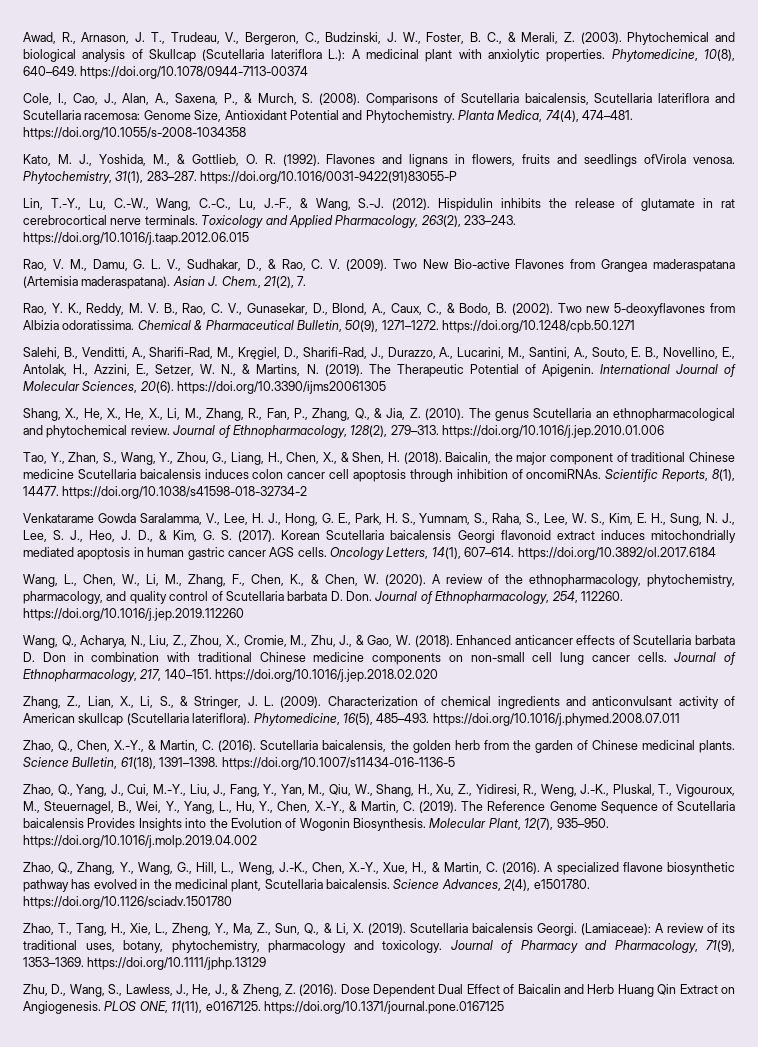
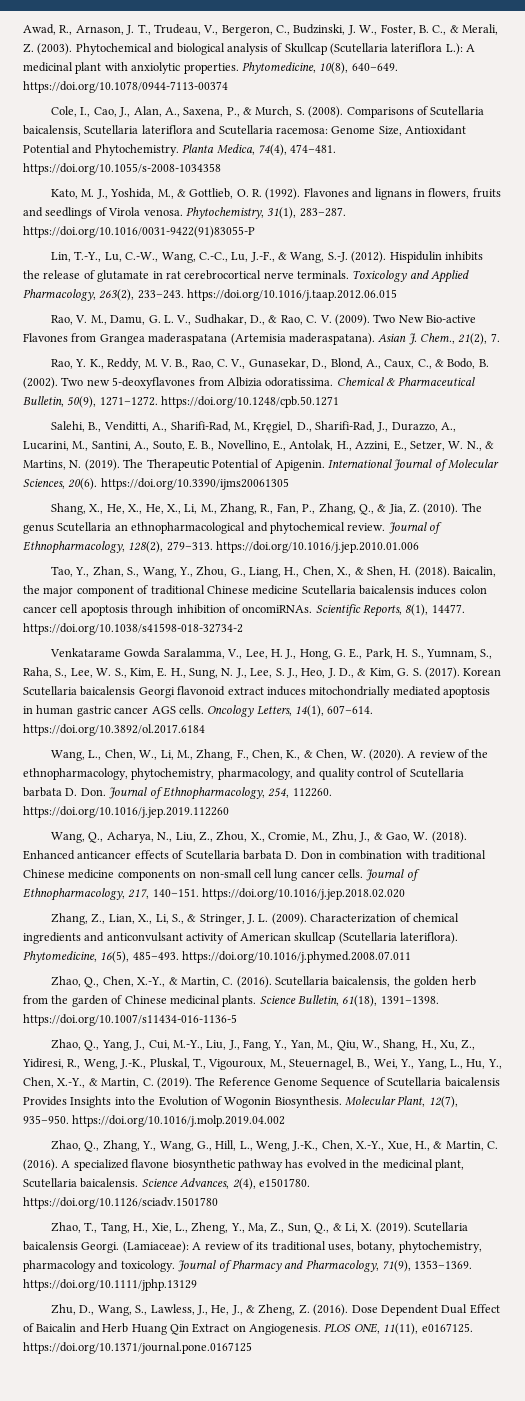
- Flavones and lignans in flowers, fruits and seedlings ofVirola venosa.
+ Flavones and lignans in flowers, fruits and seedlings of Virola venosa.

